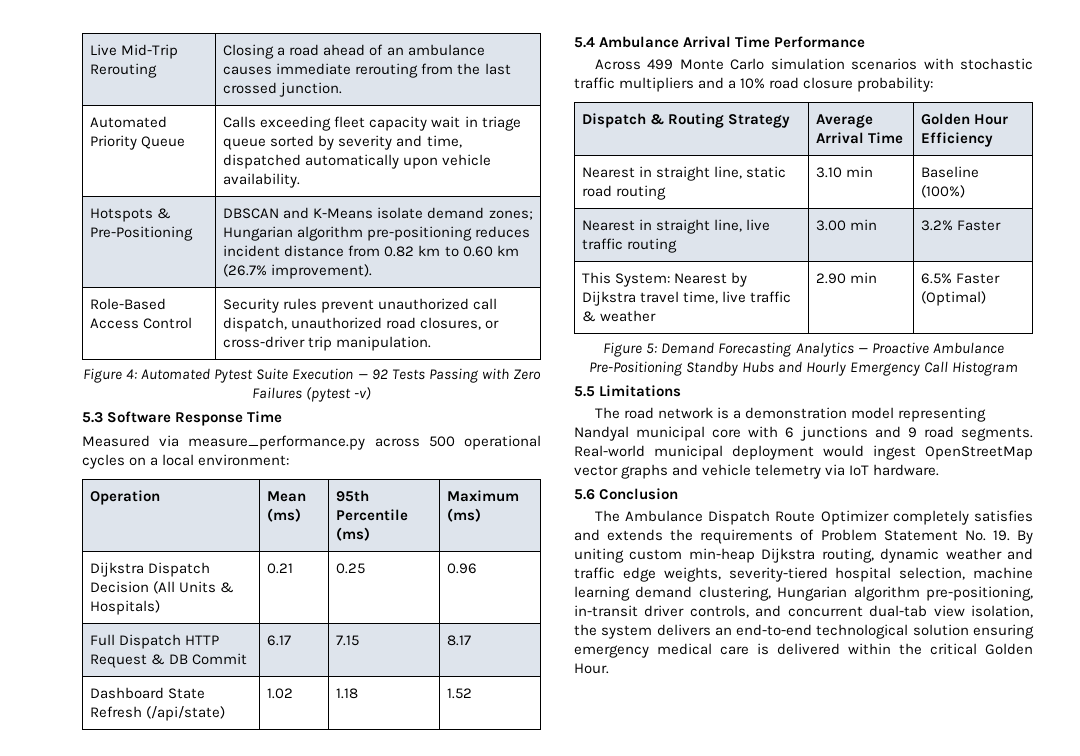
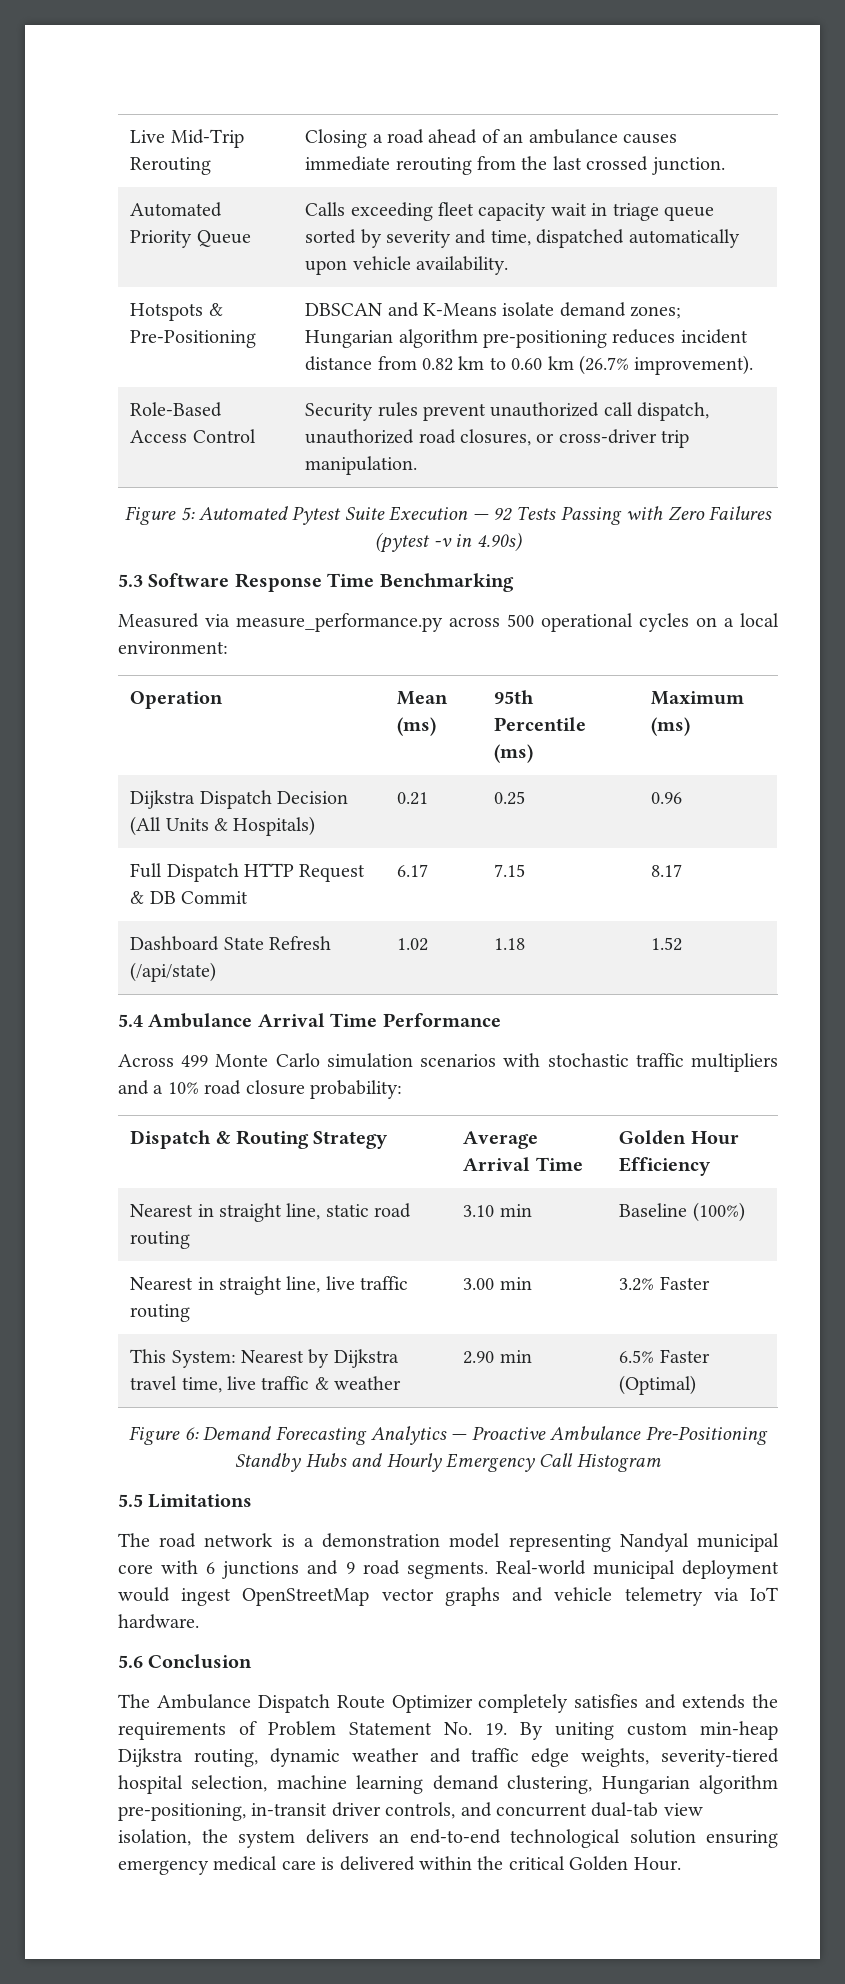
- Figure 4: Automated Pytest Suite Execution — 92 Tests Passing with Zero Failures (pytest -v)
+ Figure 5: Automated Pytest Suite Execution — 92 Tests Passing with Zero Failures (pytest -v in 4.90s)
- 5.3 Software Response Time
+ 5.3 Software Response Time Benchmarking
- Figure 5: Demand Forecasting Analytics — Proactive Ambulance Pre-Positioning Standby Hubs and Hourly Emergency Call Histogram
+ Figure 6: Demand Forecasting Analytics — Proactive Ambulance Pre-Positioning Standby Hubs and Hourly Emergency Call Histogram

